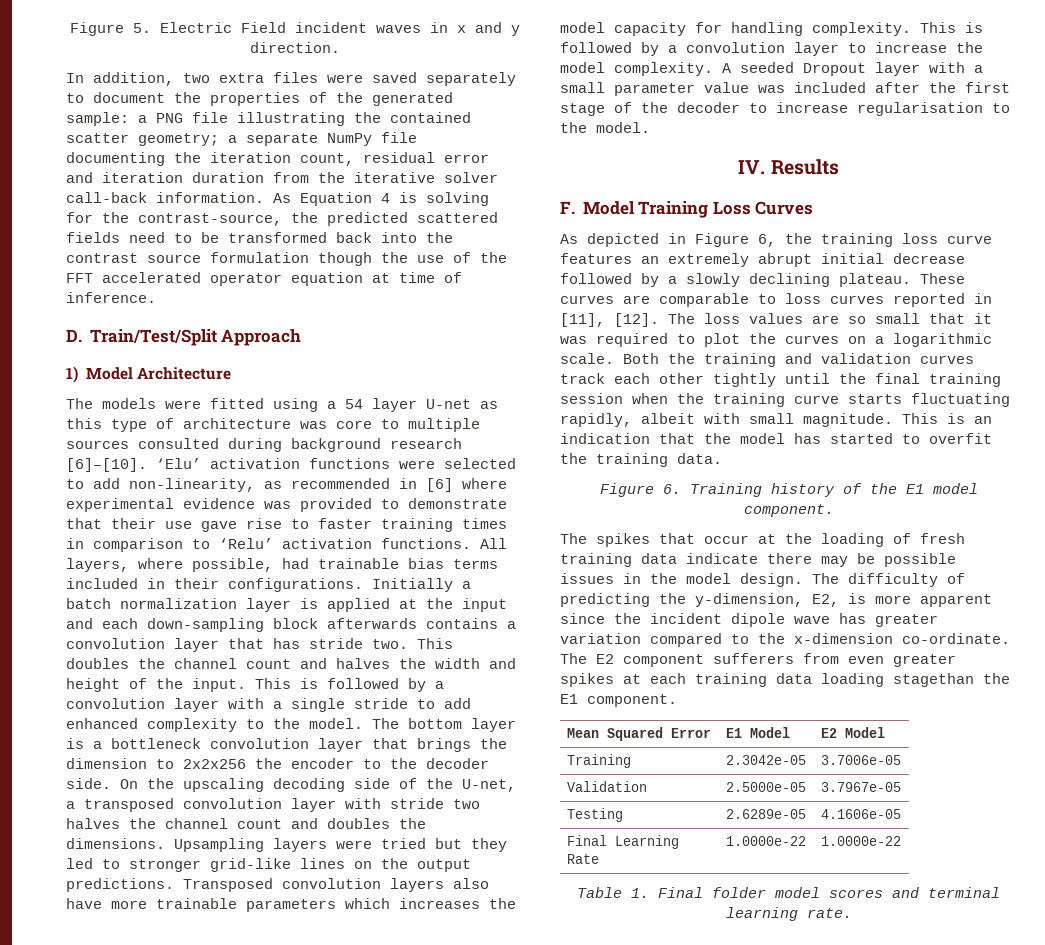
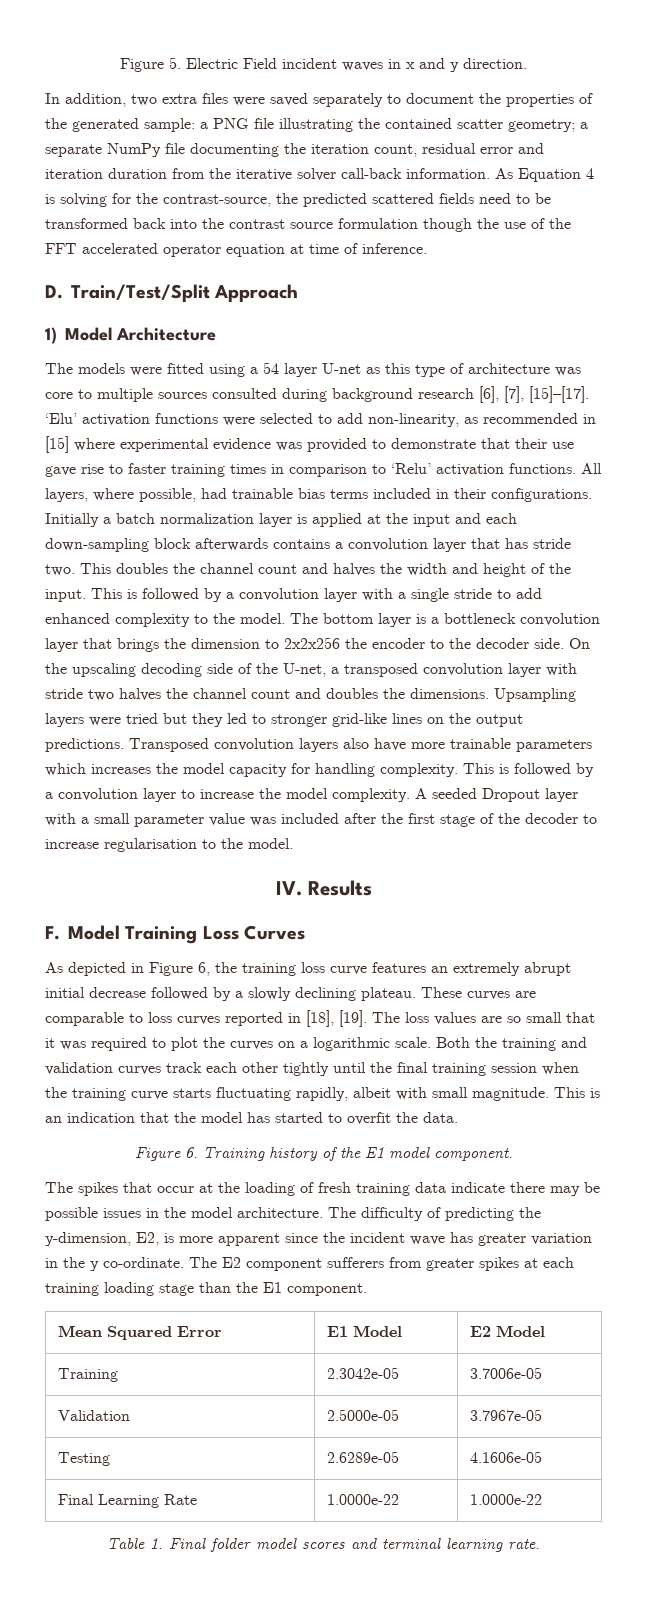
- The models were fitted using a 54 layer U-net as this type of architecture was core to multiple sources consulted during background research [6]–[10].
+ The models were fitted using a 54 layer U-net as this type of architecture was core to multiple sources consulted during background research [6], [7], [15]–[17].
- ‘Elu’ activation functions were selected to add non-linearity, as recommended in [6] where experimental evidence was provided to demonstrate that their use gave rise to faster training times in comparison to ‘Relu’ activation functions.
+ ‘Elu’ activation functions were selected to add non-linearity, as recommended in [15] where experimental evidence was provided to demonstrate that their use gave rise to faster training times in comparison to ‘Relu’ activation functions.
- These curves are comparable to loss curves reported in [11], [12].
+ These curves are comparable to loss curves reported in [18], [19].
- This is an indication that the model has started to overfit the training data.
+ This is an indication that the model has started to overfit the data.
- The spikes that occur at the loading of fresh training data indicate there may be possible issues in the model design.
+ The spikes that occur at the loading of fresh training data indicate there may be possible issues in the model architecture.
- The difficulty of predicting the y-dimension, E2, is more apparent since the incident dipole wave has greater variation compared to the x-dimension co-ordinate.
+ The difficulty of predicting the y-dimension, E2, is more apparent since the incident wave has greater variation in the y co-ordinate.
- The E2 component sufferers from even greater spikes at each training data loading stagethan the E1 component.
+ The E2 component sufferers from greater spikes at each training loading stage than the E1 component.

